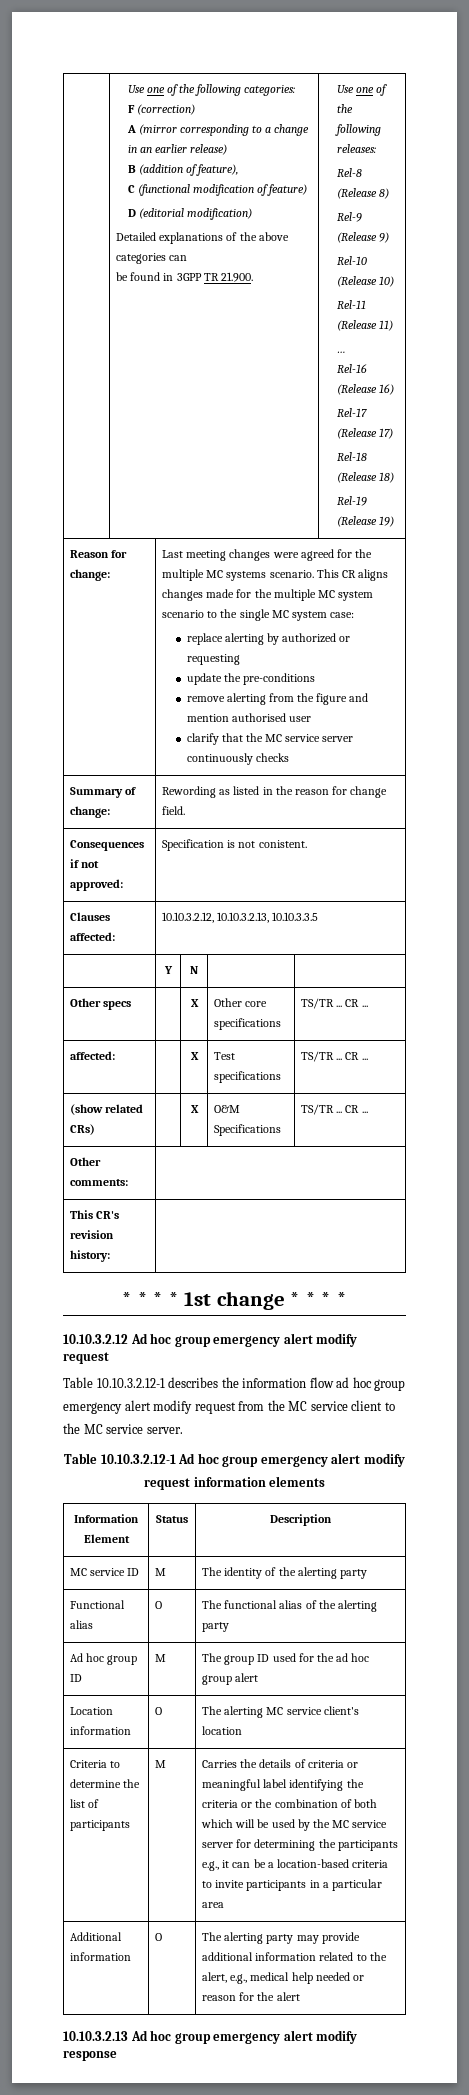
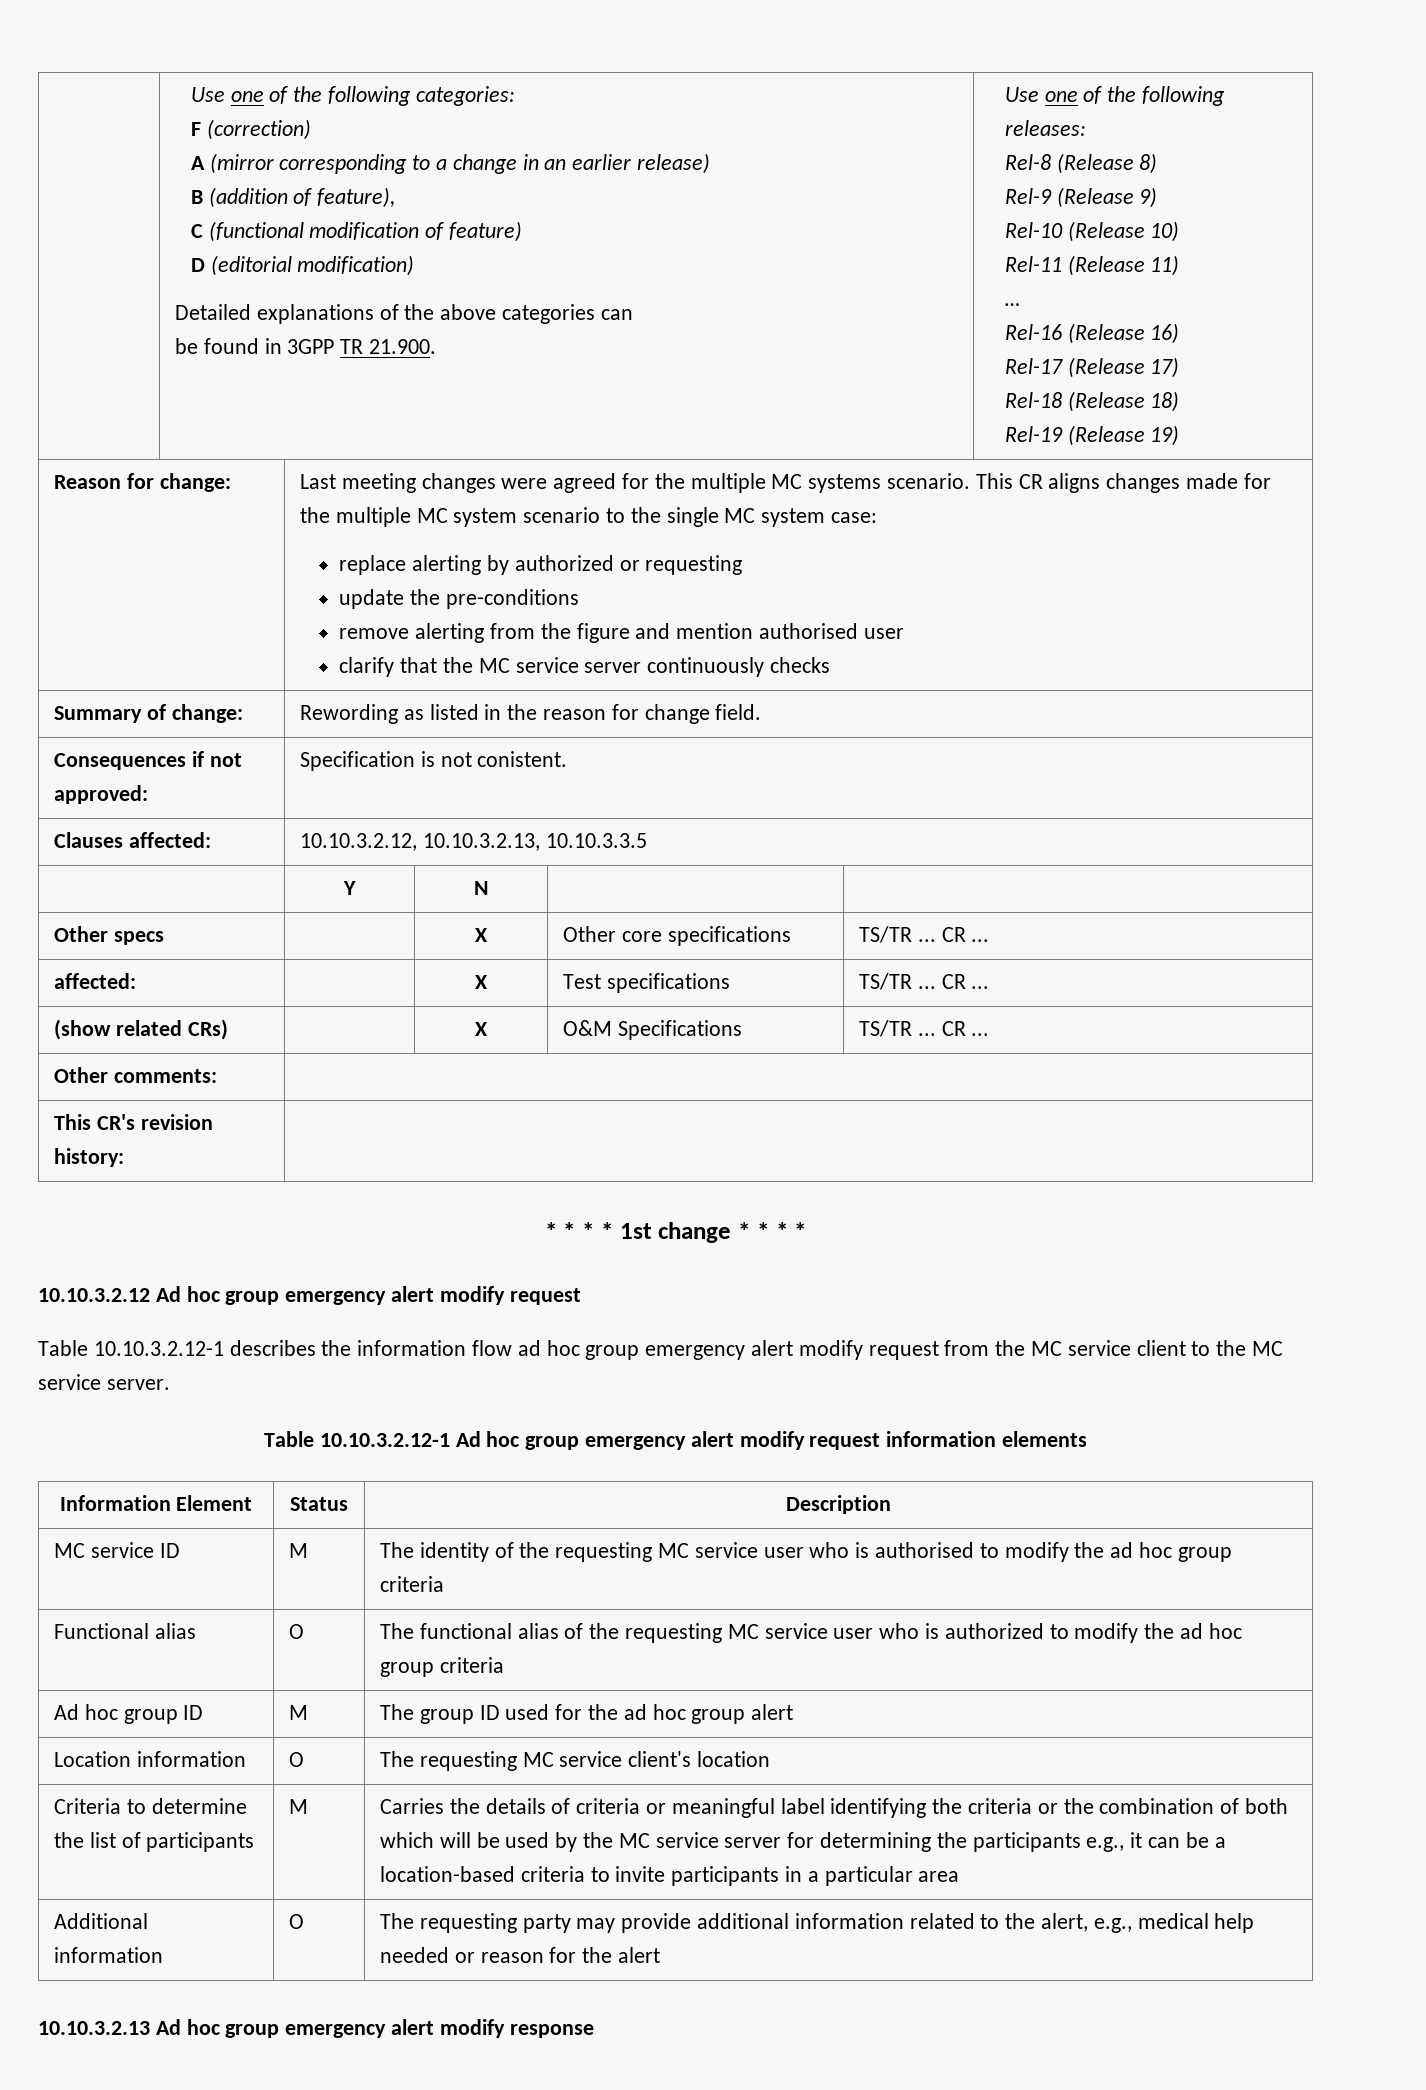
- MC service ID | M | The identity of the alerting party
+ MC service ID | M | The identity of the requesting MC service user who is authorised to modify the ad hoc group criteria
- Functional alias | O | The functional alias of the alerting party
+ Functional alias | O | The functional alias of the requesting MC service user who is authorized to modify the ad hoc group criteria
- Location information | O | The alerting MC service client's location
+ Location information | O | The requesting MC service client's location
- Additional information | O | The alerting party may provide additional information related to the alert, e.g., medical help needed or reason for the alert
+ Additional information | O | The requesting party may provide additional information related to the alert, e.g., medical help needed or reason for the alert

